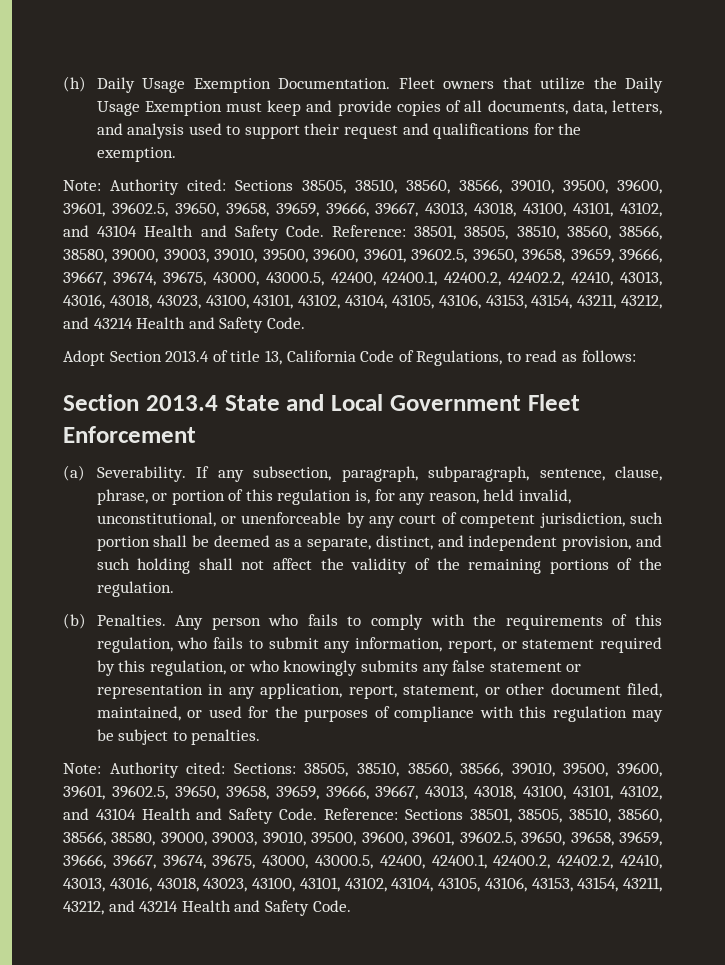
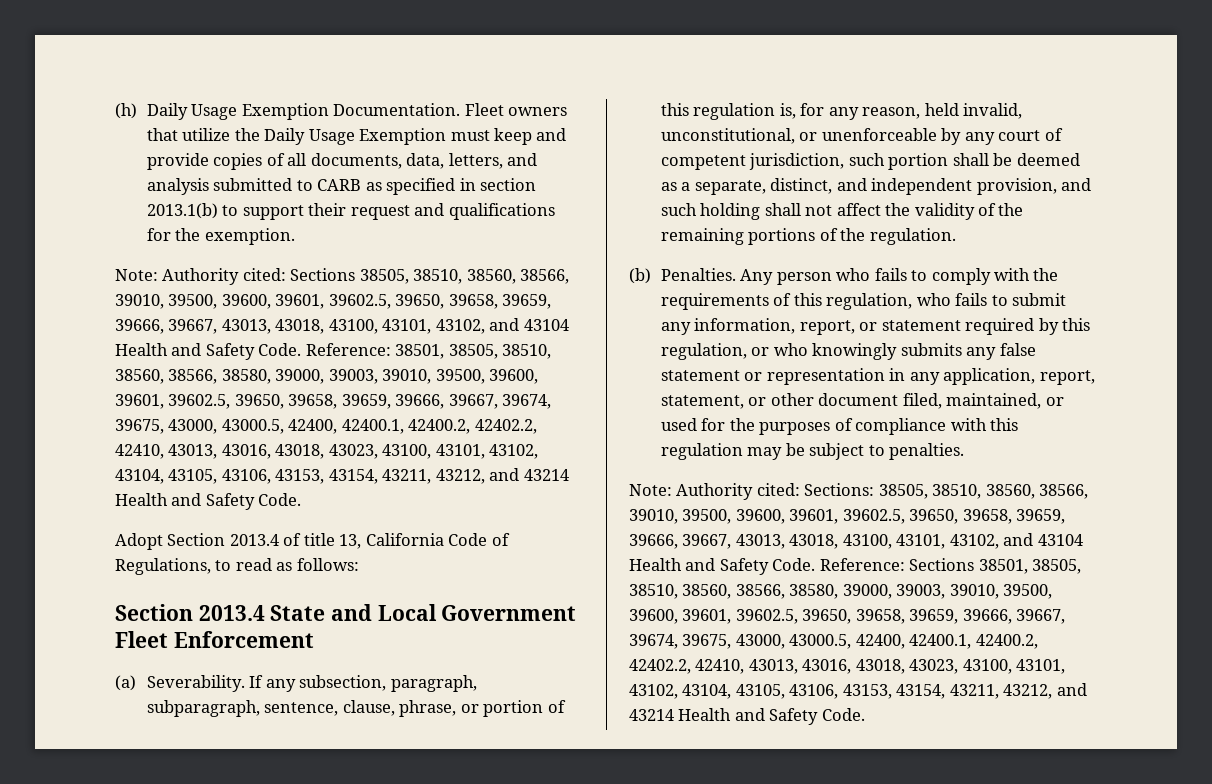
- Fleet owners that utilize the Daily Usage Exemption must keep and provide copies of all documents, data, letters, and analysis used to support their request and qualifications for the exemption.
+ Fleet owners that utilize the Daily Usage Exemption must keep and provide copies of all documents, data, letters, and analysis submitted to CARB as specified in section 2013.1(b) to support their request and qualifications for the exemption.

